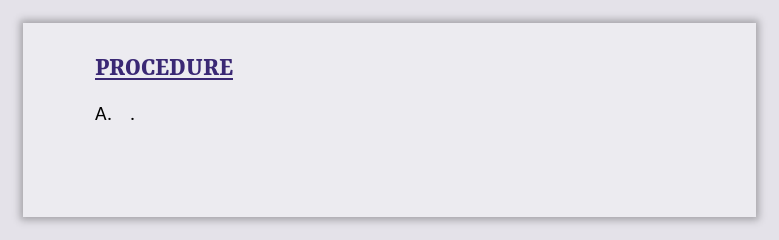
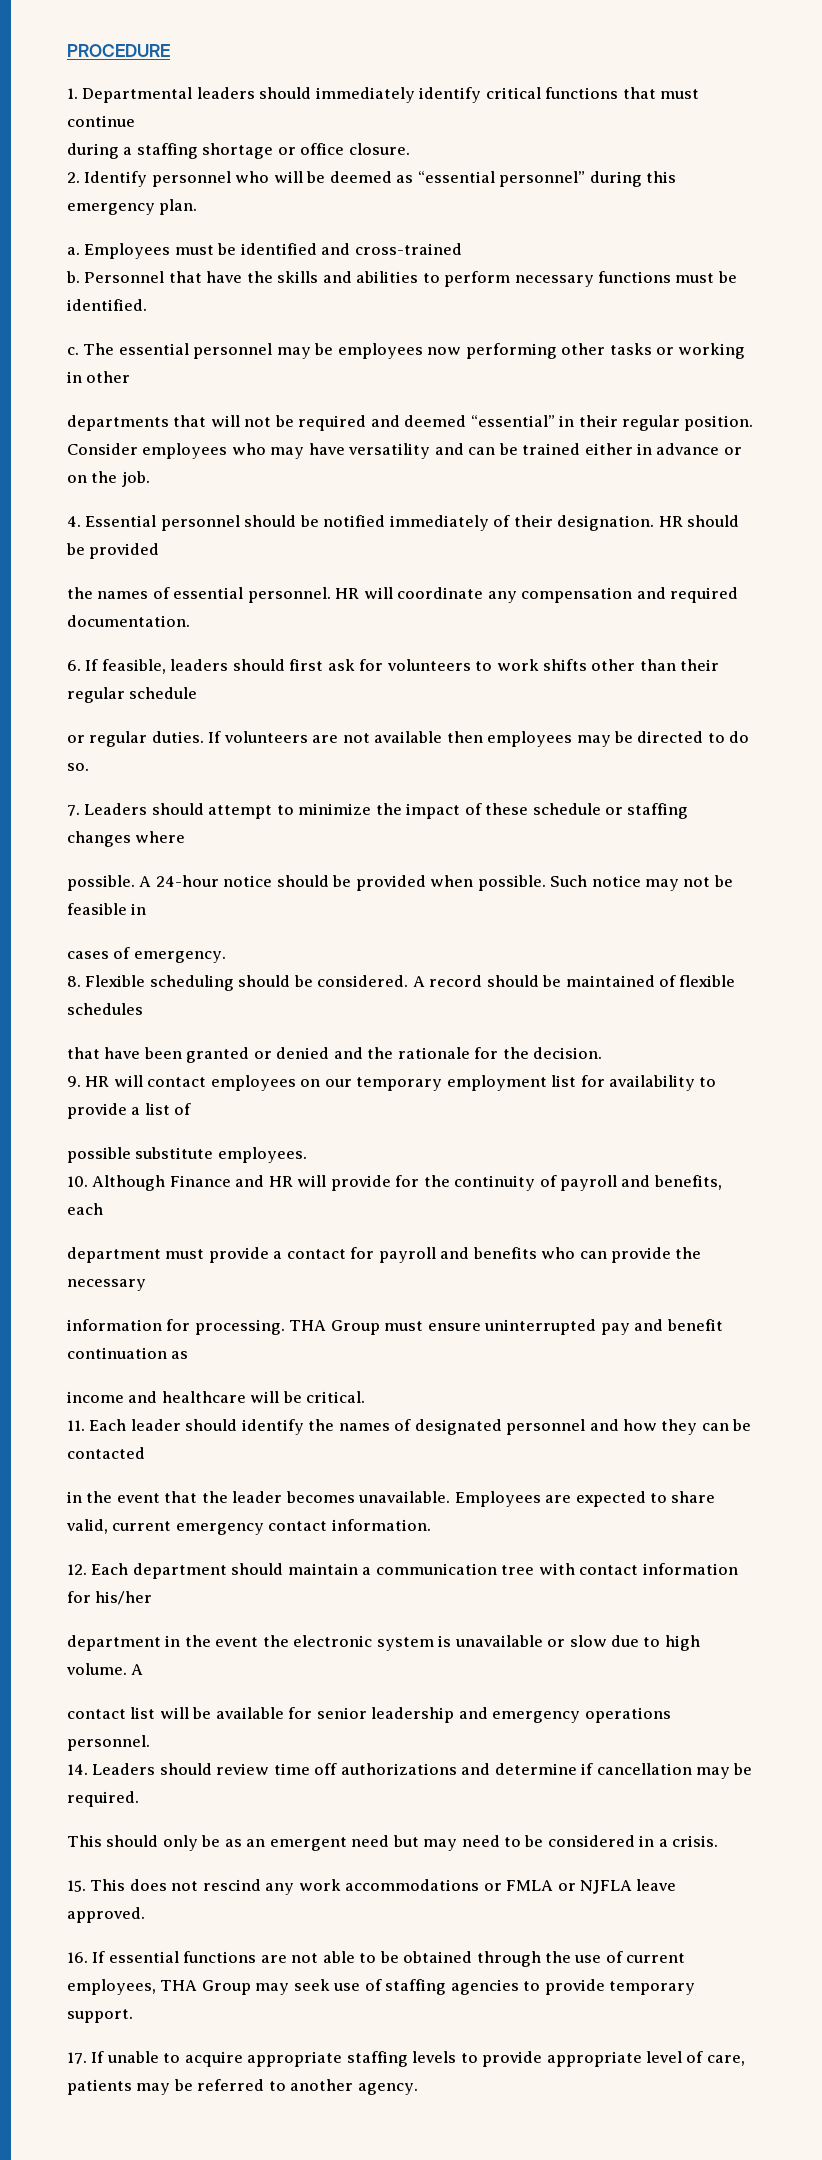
- A. .
+ 1. Departmental leaders should immediately identify critical functions that must continue
+ during a staffing shortage or office closure.
+ 2. Identify personnel who will be deemed as “essential personnel” during this emergency plan.
+ a. Employees must be identified and cross-trained
+ b. Personnel that have the skills and abilities to perform necessary functions must be identified.
+ c. The essential personnel may be employees now performing other tasks or working in other
+ departments that will not be required and deemed “essential” in their regular position. Consider employees who may have versatility and can be trained either in advance or on the job.
+ 4. Essential personnel should be notified immediately of their designation. HR should be provided
+ the names of essential personnel. HR will coordinate any compensation and required documentation.
+ 6. If feasible, leaders should first ask for volunteers to work shifts other than their regular schedule
+ or regular duties. If volunteers are not available then employees may be directed to do so.
+ 7. Leaders should attempt to minimize the impact of these schedule or staffing changes where
+ possible. A 24-hour notice should be provided when possible. Such notice may not be feasible in
+ cases of emergency.
+ 8. Flexible scheduling should be considered. A record should be maintained of flexible schedules
+ that have been granted or denied and the rationale for the decision.
+ 9. HR will contact employees on our temporary employment list for availability to provide a list of
+ possible substitute employees.
+ 10. Although Finance and HR will provide for the continuity of payroll and benefits, each
+ department must provide a contact for payroll and benefits who can provide the necessary
+ information for processing. THA Group must ensure uninterrupted pay and benefit continuation as
+ income and healthcare will be critical.
+ 11. Each leader should identify the names of designated personnel and how they can be contacted
+ in the event that the leader becomes unavailable. Employees are expected to share valid, current emergency contact information.
+ 12. Each department should maintain a communication tree with contact information for his/her
+ department in the event the electronic system is unavailable or slow due to high volume. A
+ contact list will be available for senior leadership and emergency operations personnel.
+ 14. Leaders should review time off authorizations and determine if cancellation may be required.
+ This should only be as an emergent need but may need to be considered in a crisis.
+ 15. This does not rescind any work accommodations or FMLA or NJFLA leave approved.
+ 16. If essential functions are not able to be obtained through the use of current employees, THA Group may seek use of staffing agencies to provide temporary support.
+ 17. If unable to acquire appropriate staffing levels to provide appropriate level of care, patients may be referred to another agency.

